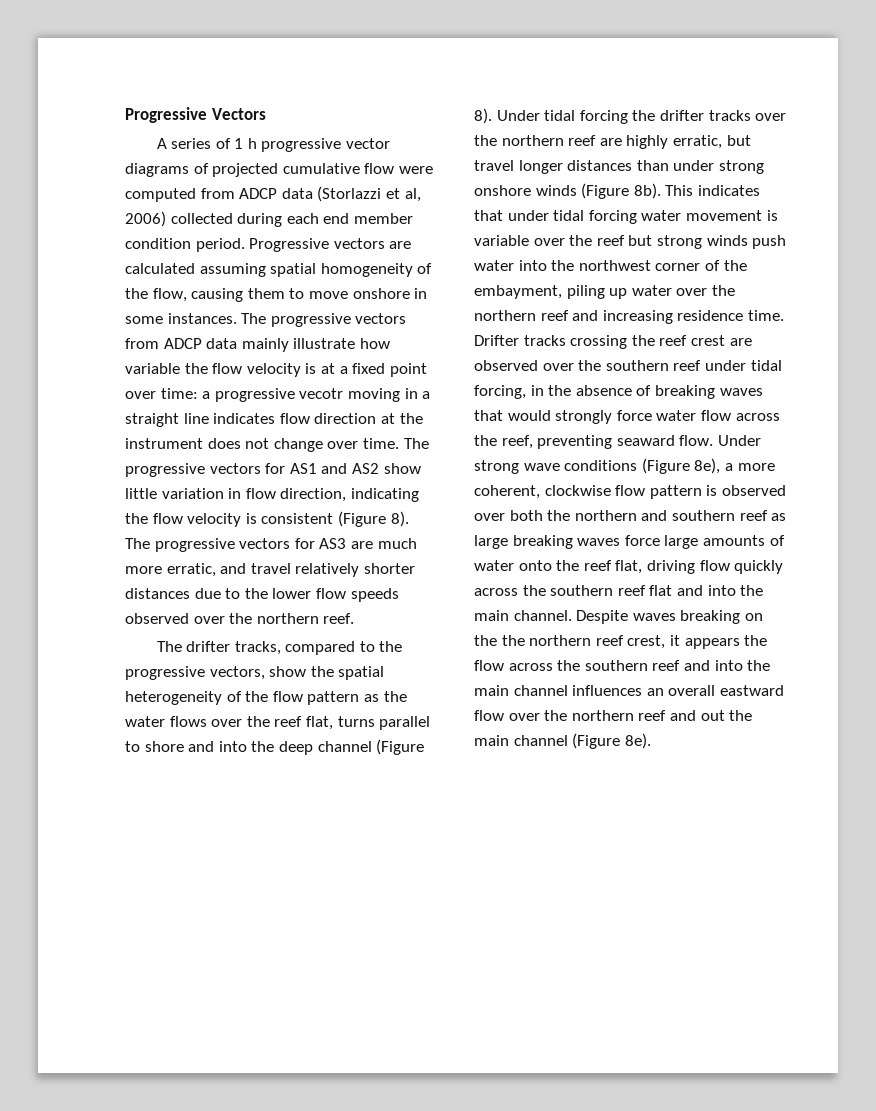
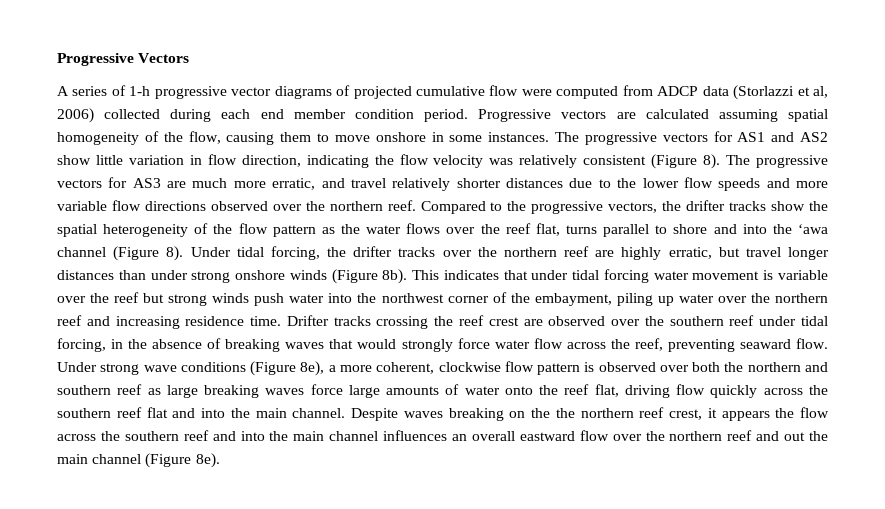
- A series of 1 h progressive vector diagrams of projected cumulative flow were computed from ADCP data (Storlazzi et al, 2006) collected during each end member condition period.
+ A series of 1-h progressive vector diagrams of projected cumulative flow were computed from ADCP data (Storlazzi et al, 2006) collected during each end member condition period.
- The progressive vectors from ADCP data mainly illustrate how variable the flow velocity is at a fixed point over time: a progressive vecotr moving in a straight line indicates flow direction at the instrument does not change over time. The progressive vectors for AS1 and AS2 show little variation in flow direction, indicating the flow velocity is consistent (Figure 8).
+ The progressive vectors for AS1 and AS2 show little variation in flow direction, indicating the flow velocity was relatively consistent (Figure 8).
- The progressive vectors for AS3 are much more erratic, and travel relatively shorter distances due to the lower flow speeds observed over the northern reef.
- The drifter tracks, compared to the progressive vectors, show the spatial heterogeneity of the flow pattern as the water flows over the reef flat, turns parallel to shore and into the deep channel (Figure 8).
+ The progressive vectors for AS3 are much more erratic, and travel relatively shorter distances due to the lower flow speeds and more variable flow directions observed over the northern reef. Compared to the progressive vectors, the drifter tracks show the spatial heterogeneity of the flow pattern as the water flows over the reef flat, turns parallel to shore and into the ‘awa channel (Figure 8).
- Under tidal forcing the drifter tracks over the northern reef are highly erratic, but travel longer distances than under strong onshore winds (Figure 8b).
+ Under tidal forcing, the drifter tracks over the northern reef are highly erratic, but travel longer distances than under strong onshore winds (Figure 8b).

